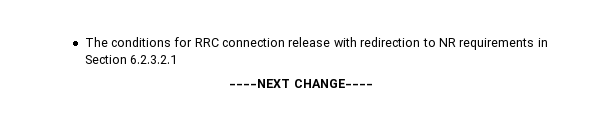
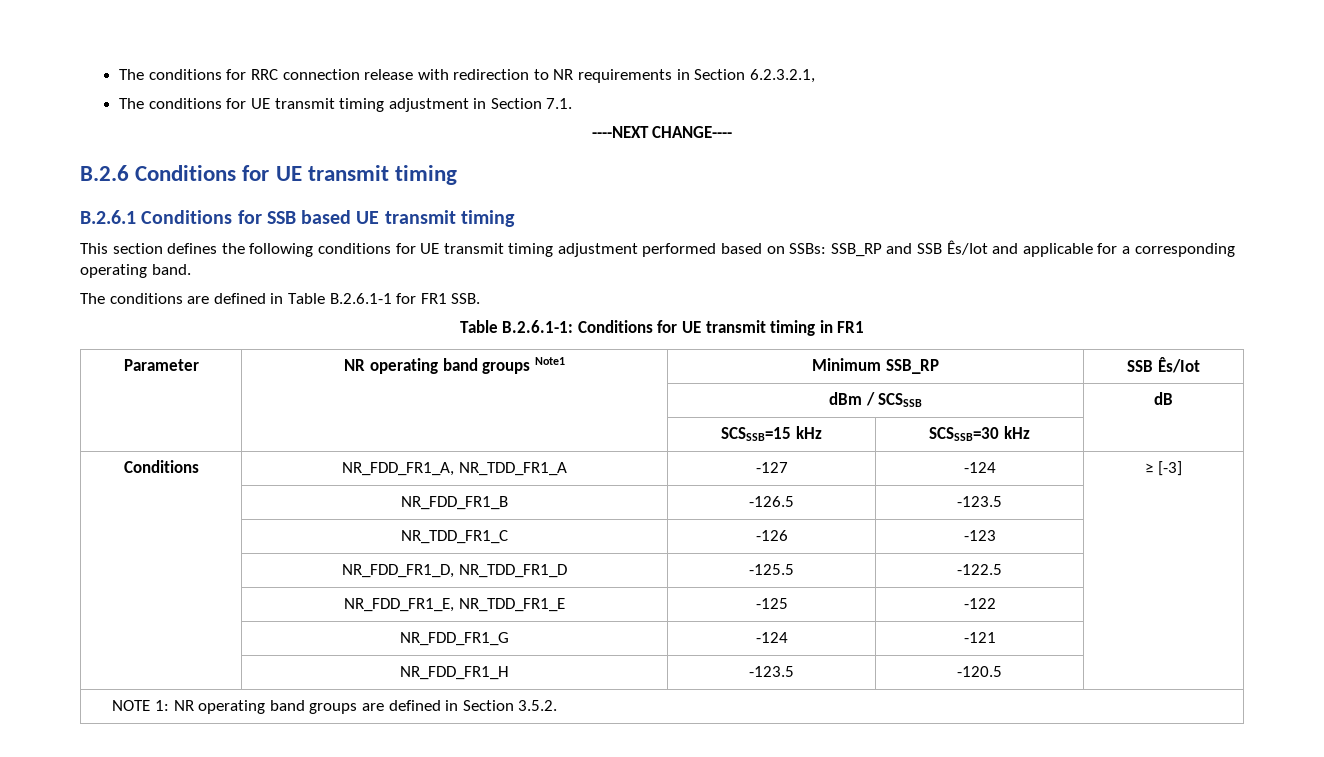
- The conditions for RRC connection release with redirection to NR requirements in Section 6.2.3.2.1
+ The conditions for RRC connection release with redirection to NR requirements in Section 6.2.3.2.1,
+ The conditions for UE transmit timing adjustment in Section 7.1.
  ----NEXT CHANGE----
+ B.2.6 Conditions for UE transmit timing
+ B.2.6.1 Conditions for SSB based UE transmit timing
+ This section defines the following conditions for UE transmit timing adjustment performed based on SSBs: SSB_RP and SSB Ês/Iot and applicable for a corresponding operating band.
+ The conditions are defined in Table B.2.6.1-1 for FR1 SSB.
+ Table B.2.6.1-1: Conditions for UE transmit timing in FR1
+ Parameter | NR operating band groups Note1 | Minimum SSB_RP | SSB Ês/Iot
+ | | dBm / SCSSSB | dB
+ | | SCSSSB=15 kHz | SCSSSB=30 kHz |
+ Conditions | NR_FDD_FR1_A, NR_TDD_FR1_A | -127 | -124 | ≥ [-3]
+ | NR_FDD_FR1_B | -126.5 | -123.5 |
+ | NR_TDD_FR1_C | -126 | -123 |
+ | NR_FDD_FR1_D, NR_TDD_FR1_D | -125.5 | -122.5 |
+ | NR_FDD_FR1_E, NR_TDD_FR1_E | -125 | -122 |
+ | NR_FDD_FR1_G | -124 | -121 |
+ | NR_FDD_FR1_H | -123.5 | -120.5 |
+ NOTE 1: NR operating band groups are defined in Section 3.5.2.

